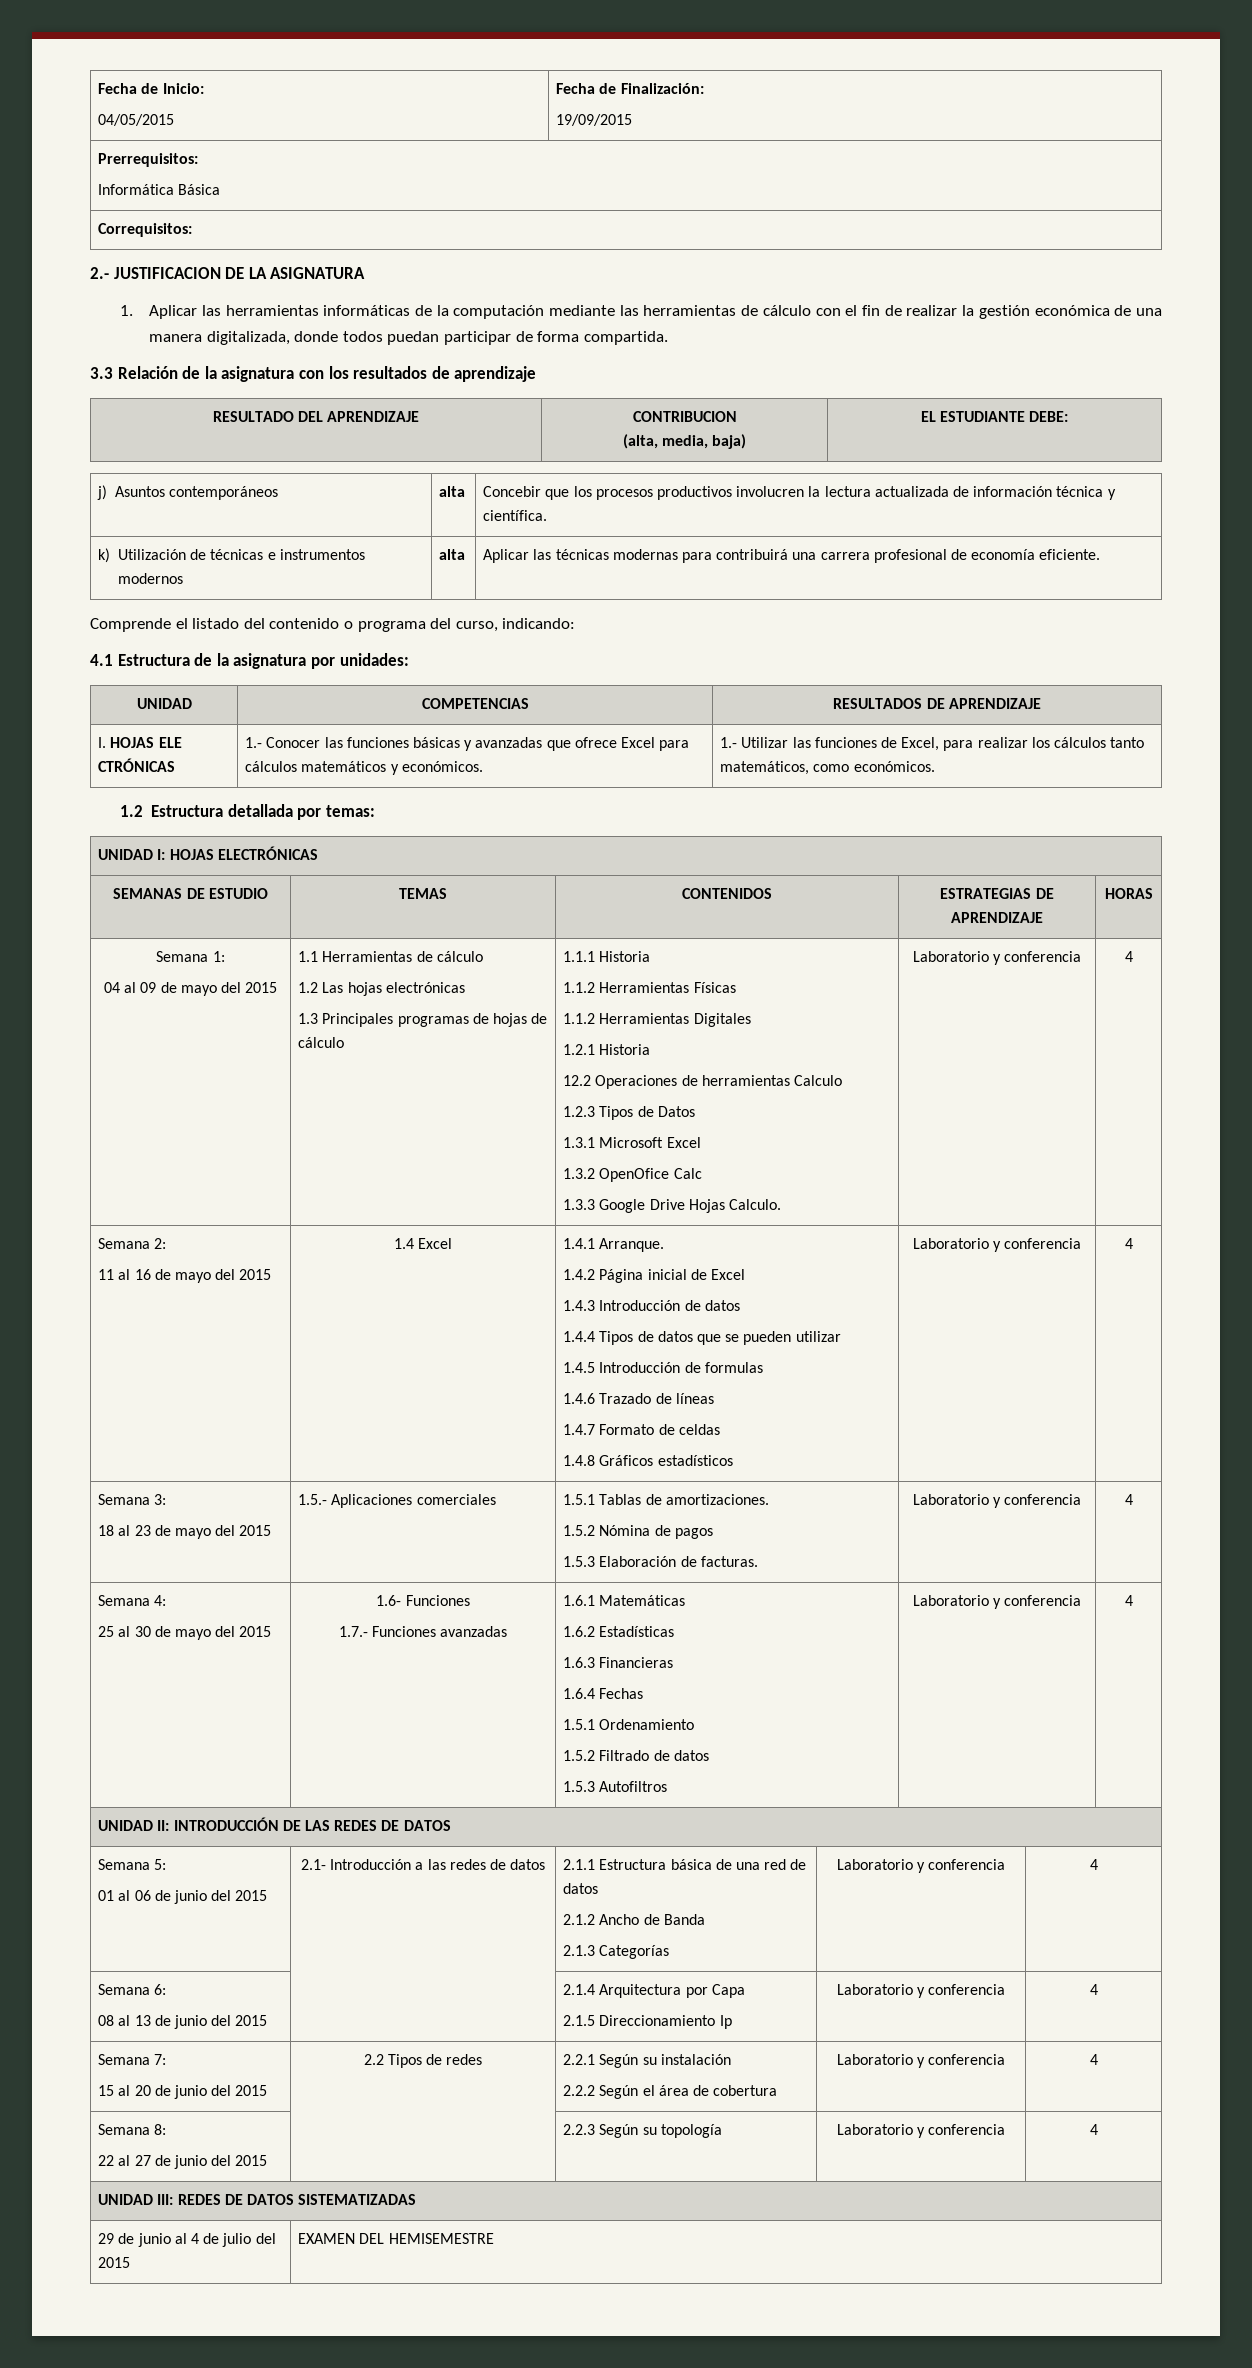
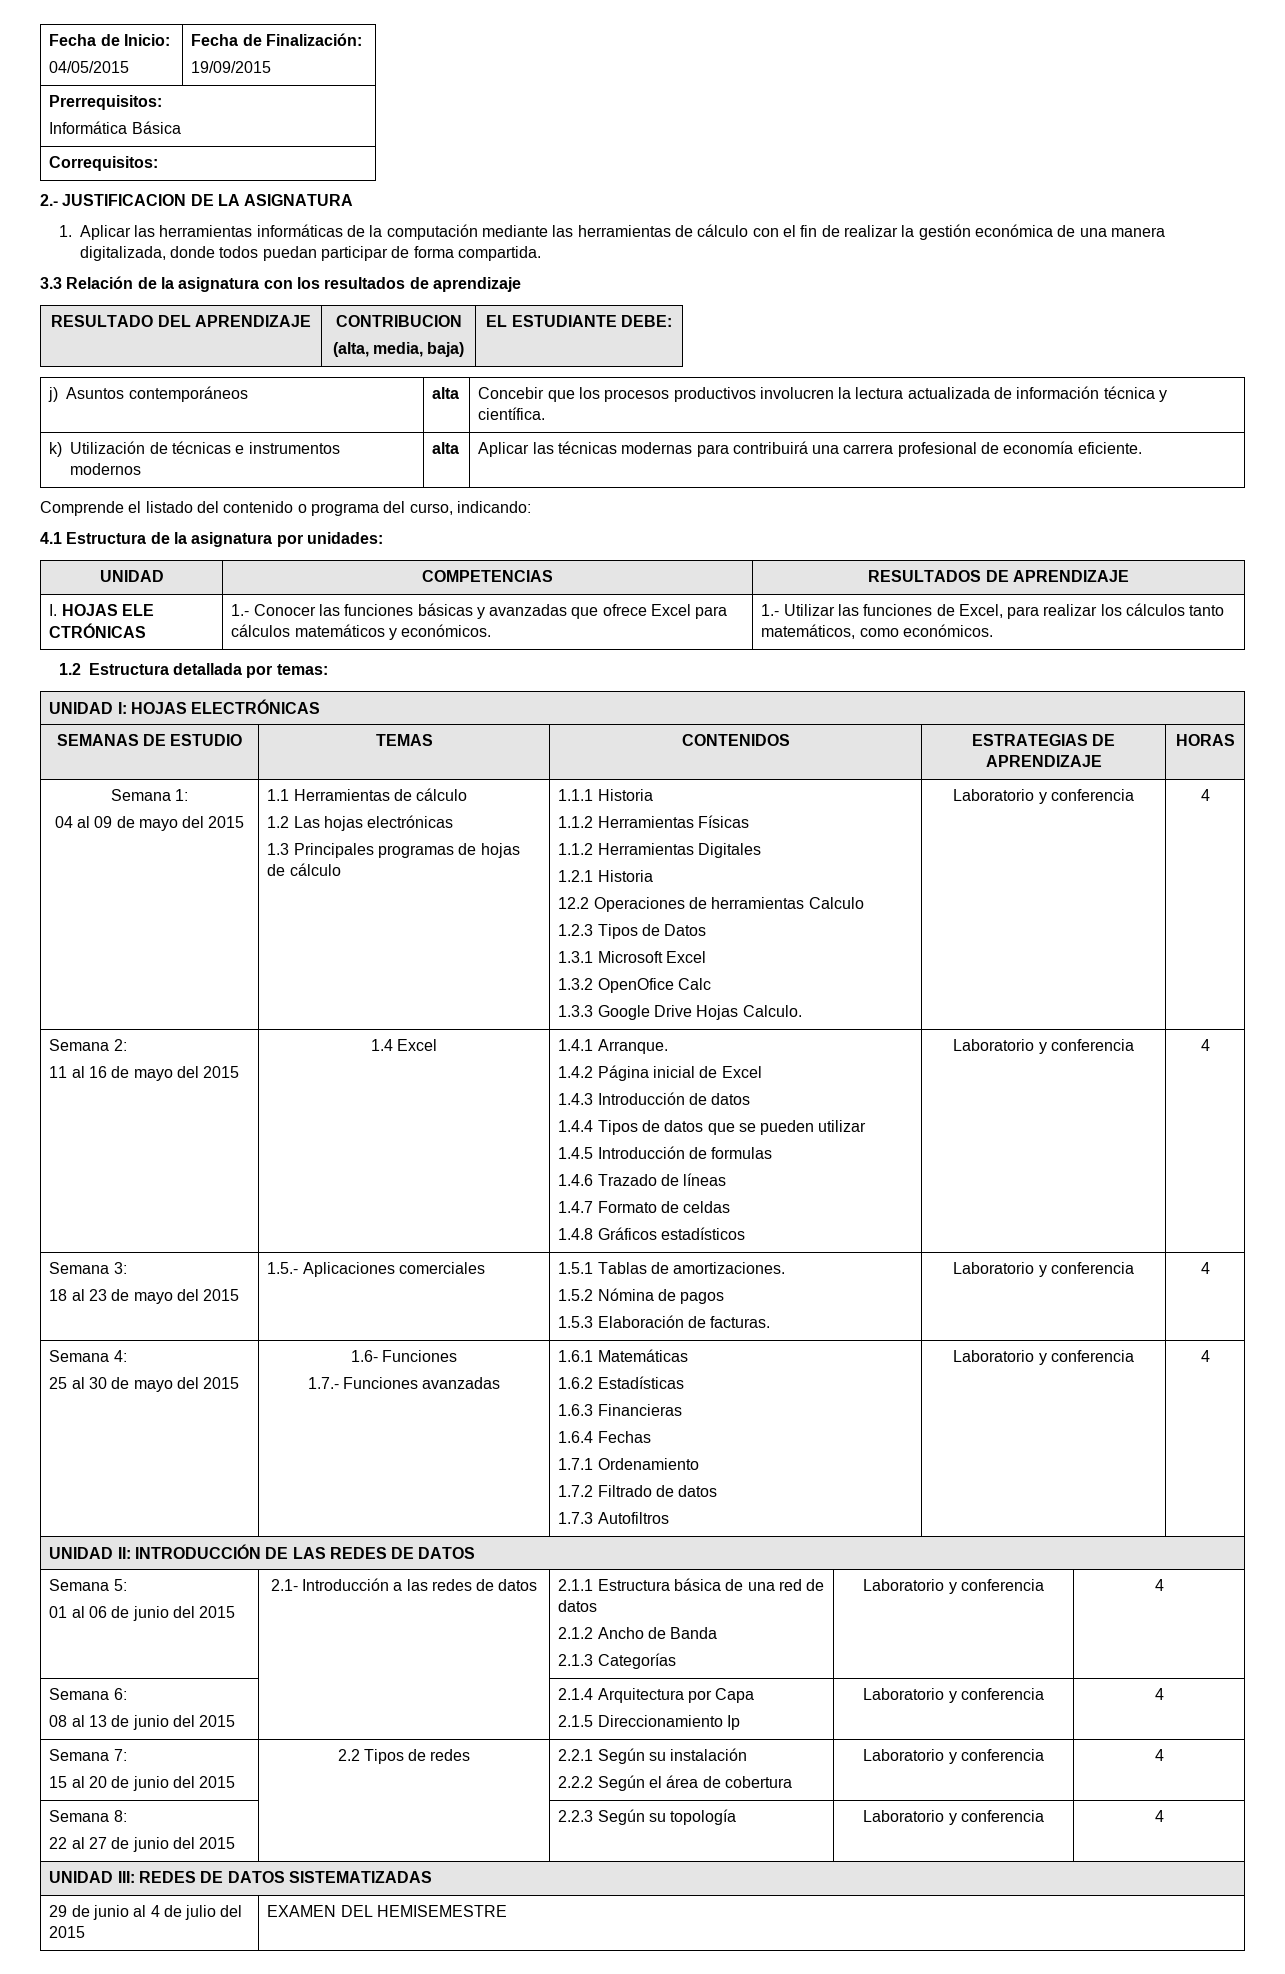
  Semana 4:
  25 al 30 de mayo del 2015 | 1.6- Funciones
  1.7.- Funciones avanzadas | 1.6.1 Matemáticas
  1.6.2 Estadísticas
  1.6.3 Financieras
  1.6.4 Fechas
- 1.5.1 Ordenamiento
- 1.5.2 Filtrado de datos
- 1.5.3 Autofiltros | Laboratorio y conferencia | 4
+ 1.7.1 Ordenamiento
+ 1.7.2 Filtrado de datos
+ 1.7.3 Autofiltros | Laboratorio y conferencia | 4

